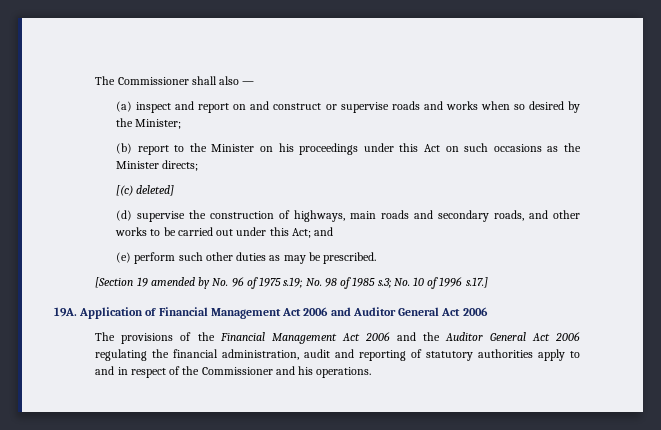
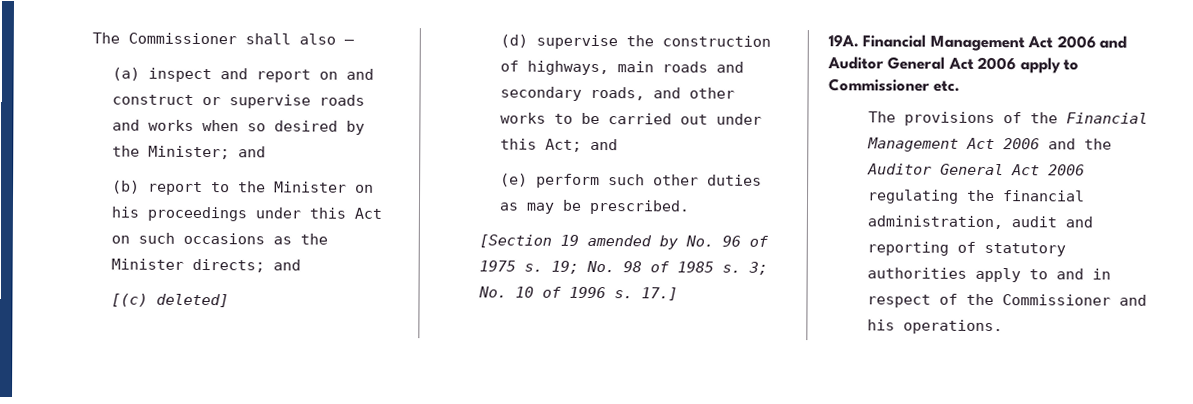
- (a) inspect and report on and construct or supervise roads and works when so desired by the Minister;
+ (a) inspect and report on and construct or supervise roads and works when so desired by the Minister; and
- (b) report to the Minister on his proceedings under this Act on such occasions as the Minister directs;
+ (b) report to the Minister on his proceedings under this Act on such occasions as the Minister directs; and
- [Section 19 amended by No. 96 of 1975 s.19; No. 98 of 1985 s.3; No. 10 of 1996 s.17.]
+ [Section 19 amended by No. 96 of 1975 s. 19; No. 98 of 1985 s. 3; No. 10 of 1996 s. 17.]
- Application of Financial Management Act 2006 and Auditor General Act 2006
+ Financial Management Act 2006 and Auditor General Act 2006 apply to Commissioner etc.

